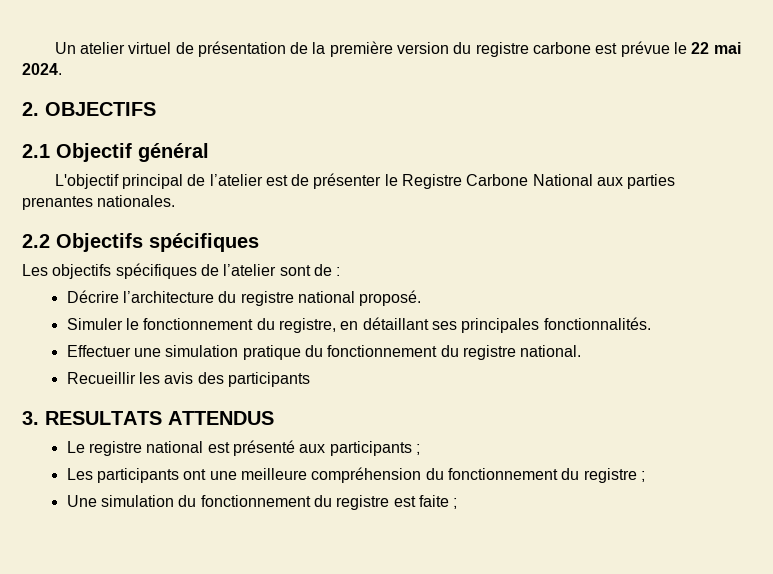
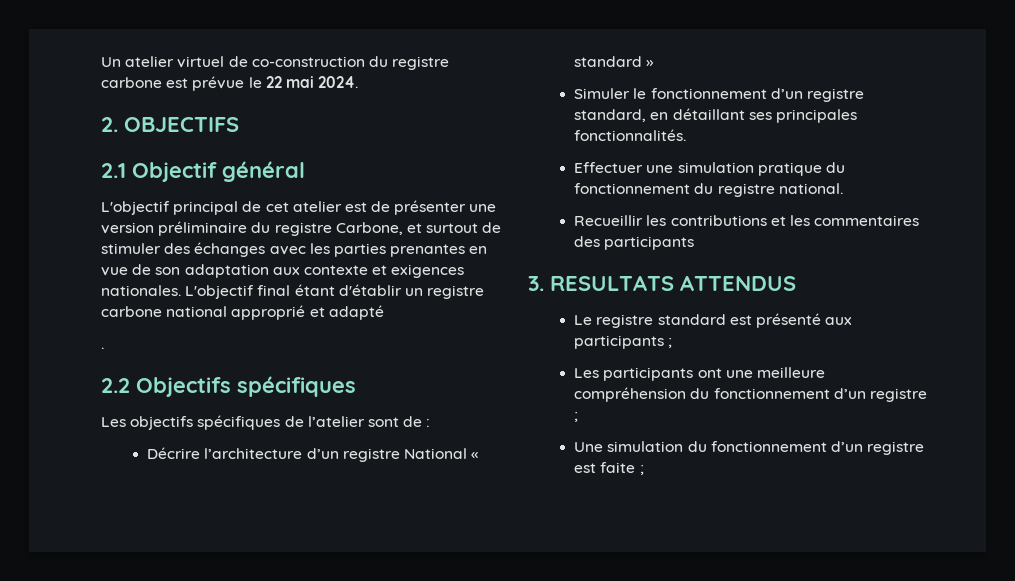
- Un atelier virtuel de présentation de la première version du registre carbone est prévue le 22 mai 2024.
+ Un atelier virtuel de co-construction du registre carbone est prévue le 22 mai 2024.
- L'objectif principal de l’atelier est de présenter le Registre Carbone National aux parties prenantes nationales.
+ L'objectif principal de cet atelier est de présenter une version préliminaire du registre Carbone, et surtout de stimuler des échanges avec les parties prenantes en vue de son adaptation aux contexte et exigences nationales. L'objectif final étant d'établir un registre carbone national approprié et adapté
+ .
- Décrire l’architecture du registre national proposé.
+ Décrire l’architecture d’un registre National « standard »
- Simuler le fonctionnement du registre, en détaillant ses principales fonctionnalités.
+ Simuler le fonctionnement d’un registre standard, en détaillant ses principales fonctionnalités.
- Recueillir les avis des participants
+ Recueillir les contributions et les commentaires des participants
- Le registre national est présenté aux participants ;
+ Le registre standard est présenté aux participants ;
- Les participants ont une meilleure compréhension du fonctionnement du registre ;
+ Les participants ont une meilleure compréhension du fonctionnement d’un registre ;
- Une simulation du fonctionnement du registre est faite ;
+ Une simulation du fonctionnement d’un registre est faite ;

